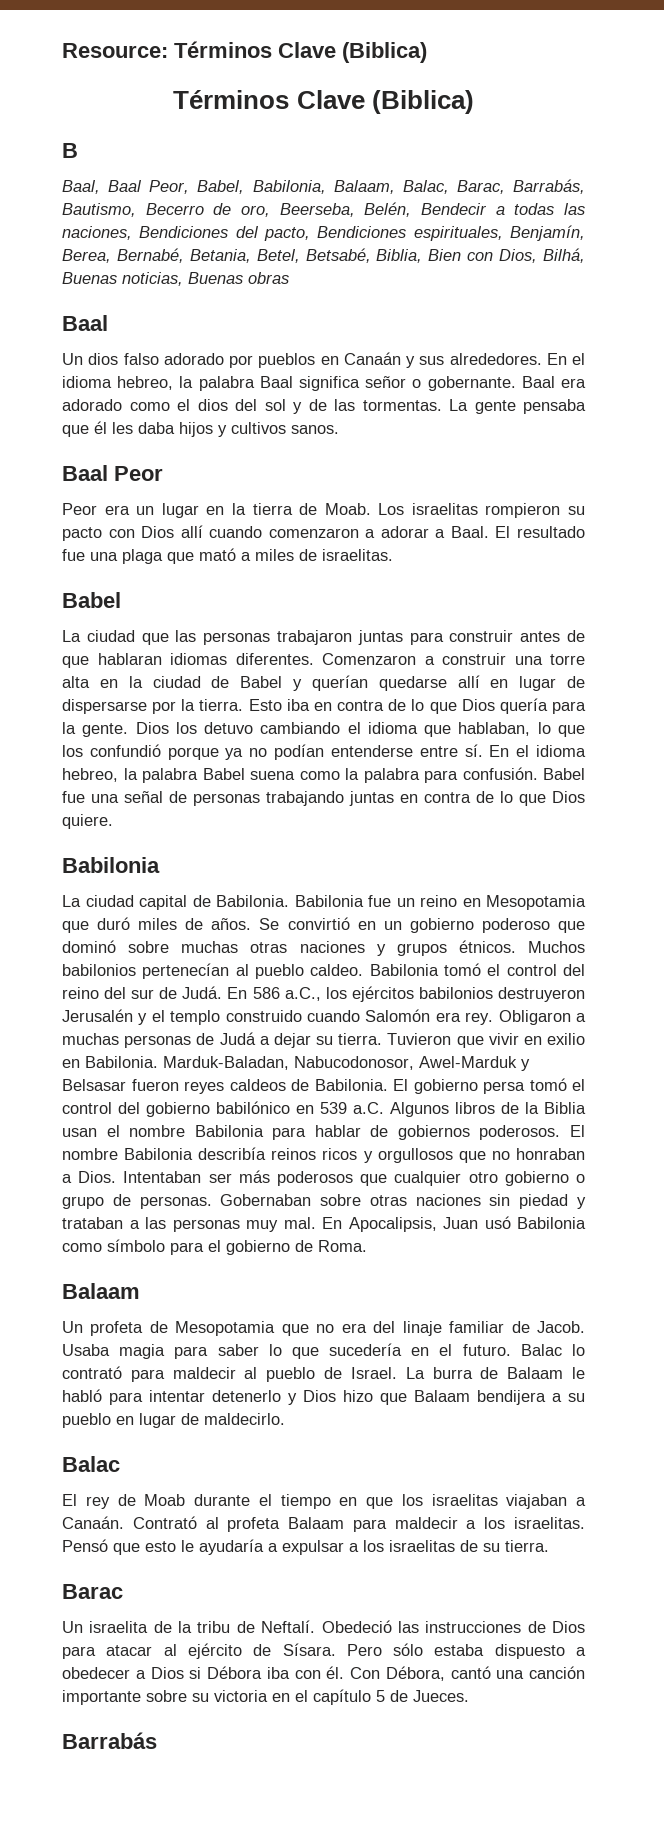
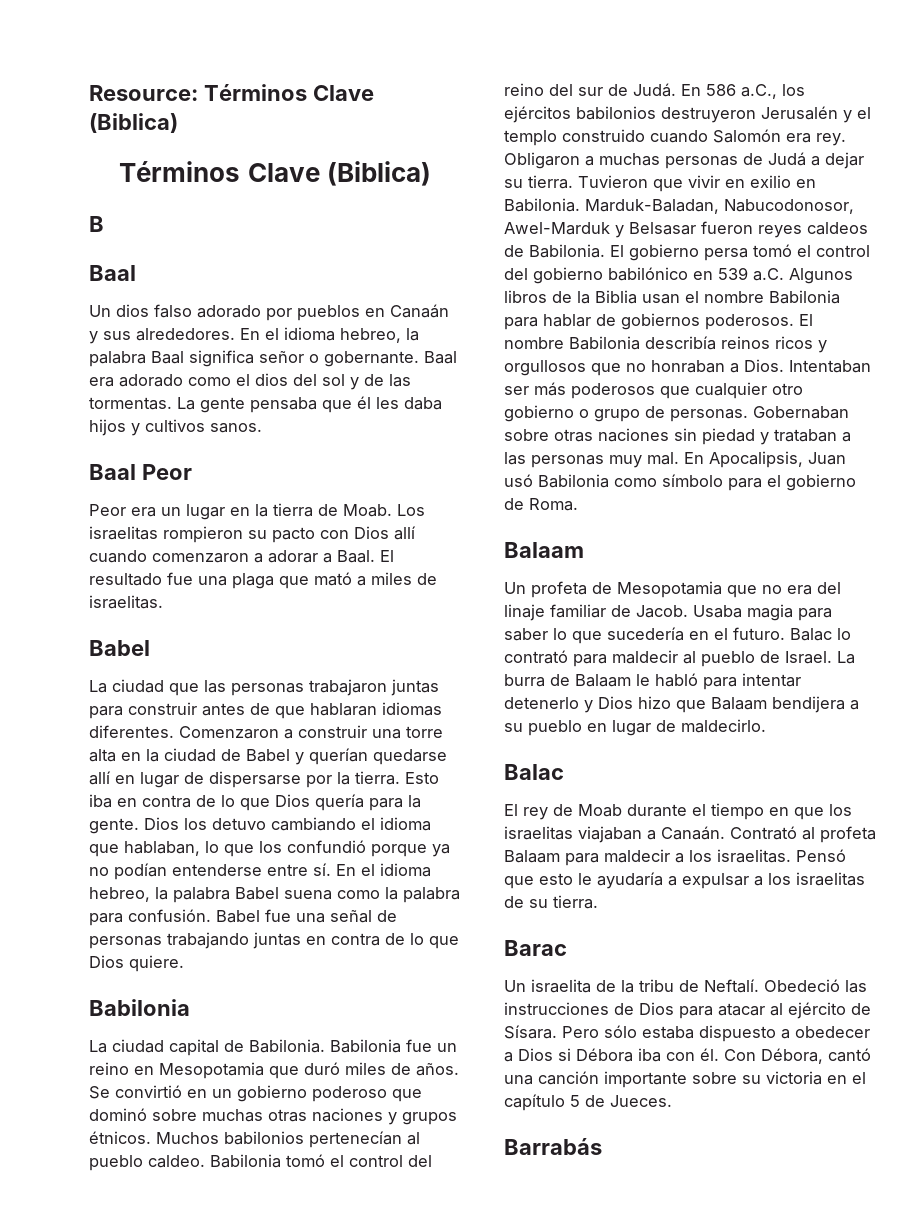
- Baal, Baal Peor, Babel, Babilonia, Balaam, Balac, Barac, Barrabás, Bautismo, Becerro de oro, Beerseba, Belén, Bendecir a todas las naciones, Bendiciones del pacto, Bendiciones espirituales, Benjamín, Berea, Bernabé, Betania, Betel, Betsabé, Biblia, Bien con Dios, Bilhá, Buenas noticias, Buenas obras

